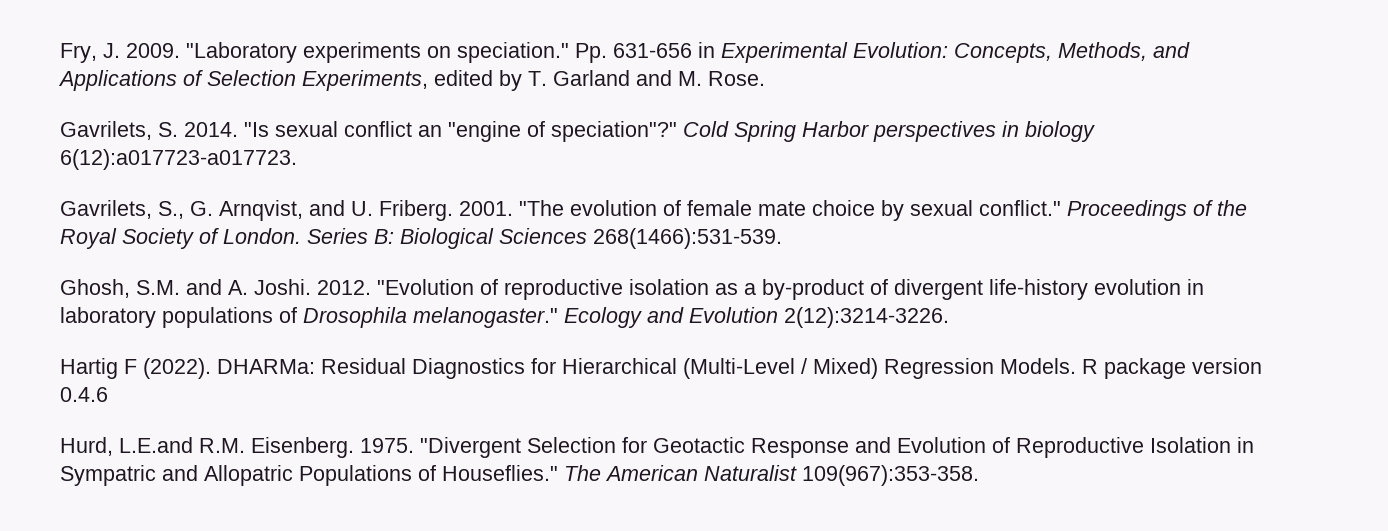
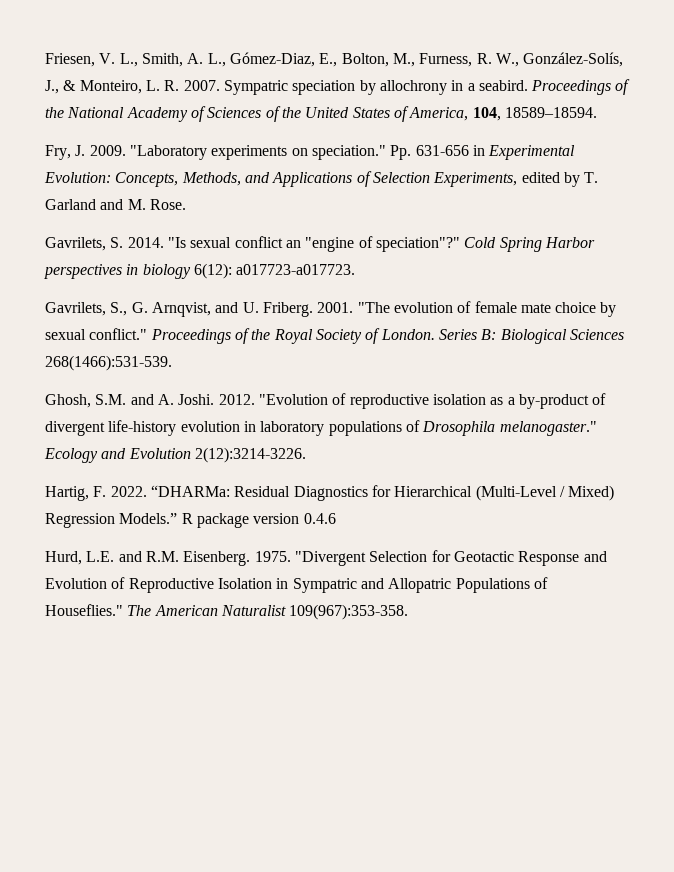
+ Friesen, V. L., Smith, A. L., Gómez-Diaz, E., Bolton, M., Furness, R. W., González-Solís, J., & Monteiro, L. R. 2007. Sympatric speciation by allochrony in a seabird. Proceedings of the National Academy of Sciences of the United States of America, 104, 18589–18594.
- Cold Spring Harbor perspectives in biology 6(12):a017723-a017723.
+ Cold Spring Harbor perspectives in biology 6(12): a017723-a017723.
- Hartig F (2022). DHARMa: Residual Diagnostics for Hierarchical (Multi-Level / Mixed) Regression Models.
+ Hartig, F. 2022. “DHARMa: Residual Diagnostics for Hierarchical (Multi-Level / Mixed) Regression Models.”
- Hurd, L.E.and R.M. Eisenberg.
+ Hurd, L.E. and R.M. Eisenberg.

